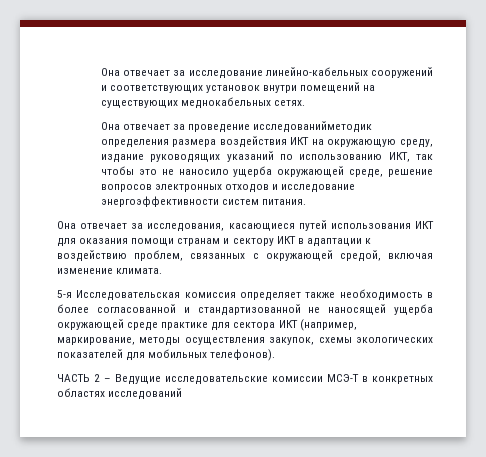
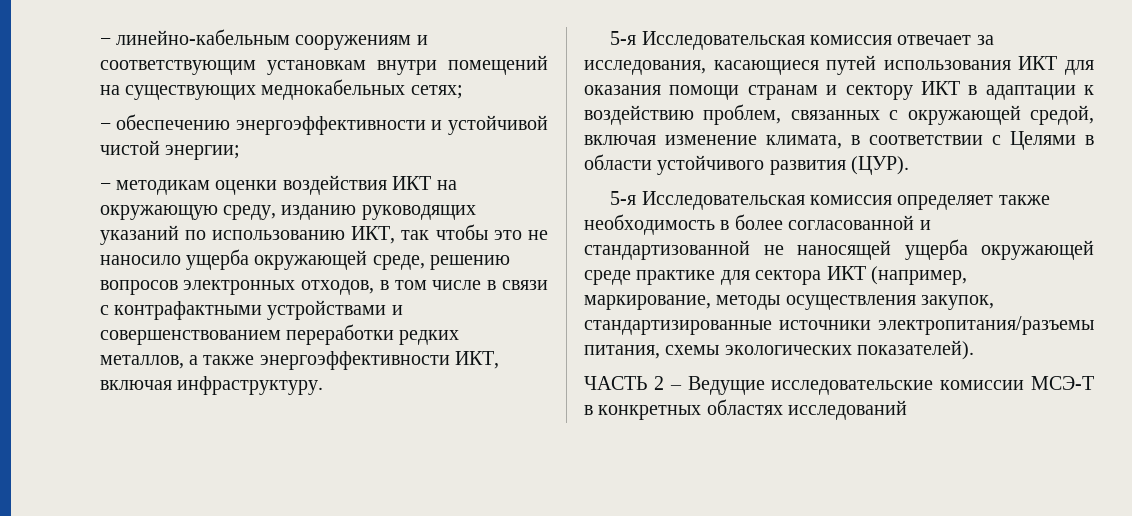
- Она отвечает за исследование линейно-кабельных сооружений и соответствующих установок внутри помещений на существующих меднокабельных сетях.
- Она отвечает за проведение исследованийметодик определения размера воздействия ИКТ на окружающую среду, издание руководящих указаний по использованию ИКТ, так чтобы это не наносило ущерба окружающей среде, решение вопросов электронных отходов и исследование энергоэффективности систем питания.
- Она отвечает за исследования, касающиеся путей использования ИКТ для оказания помощи странам и сектору ИКТ в адаптации к воздействию проблем, связанных с окружающей средой, включая изменение климата.
+ − линейно-кабельным сооружениям и соответствующим установкам внутри помещений на существующих меднокабельных сетях;
+ − обеспечению энергоэффективности и устойчивой чистой энергии;
+ − методикам оценки воздействия ИКТ на окружающую среду, изданию руководящих указаний по использованию ИКТ, так чтобы это не наносило ущерба окружающей среде, решению вопросов электронных отходов, в том числе в связи с контрафактными устройствами и совершенствованием переработки редких металлов, а также энергоэффективности ИКТ, включая инфраструктуру.
+ 5-я Исследовательская комиссия отвечает за исследования, касающиеся путей использования ИКТ для оказания помощи странам и сектору ИКТ в адаптации к воздействию проблем, связанных с окружающей средой, включая изменение климата, в соответствии с Целями в области устойчивого развития (ЦУР).
- 5-я Исследовательская комиссия определяет также необходимость в более согласованной и стандартизованной не наносящей ущерба окружающей среде практике для сектора ИКТ (например, маркирование, методы осуществления закупок, схемы экологических показателей для мобильных телефонов).
+ 5-я Исследовательская комиссия определяет также необходимость в более согласованной и стандартизованной не наносящей ущерба окружающей среде практике для сектора ИКТ (например, маркирование, методы осуществления закупок, стандартизированные источники электропитания/разъемы питания, схемы экологических показателей).

